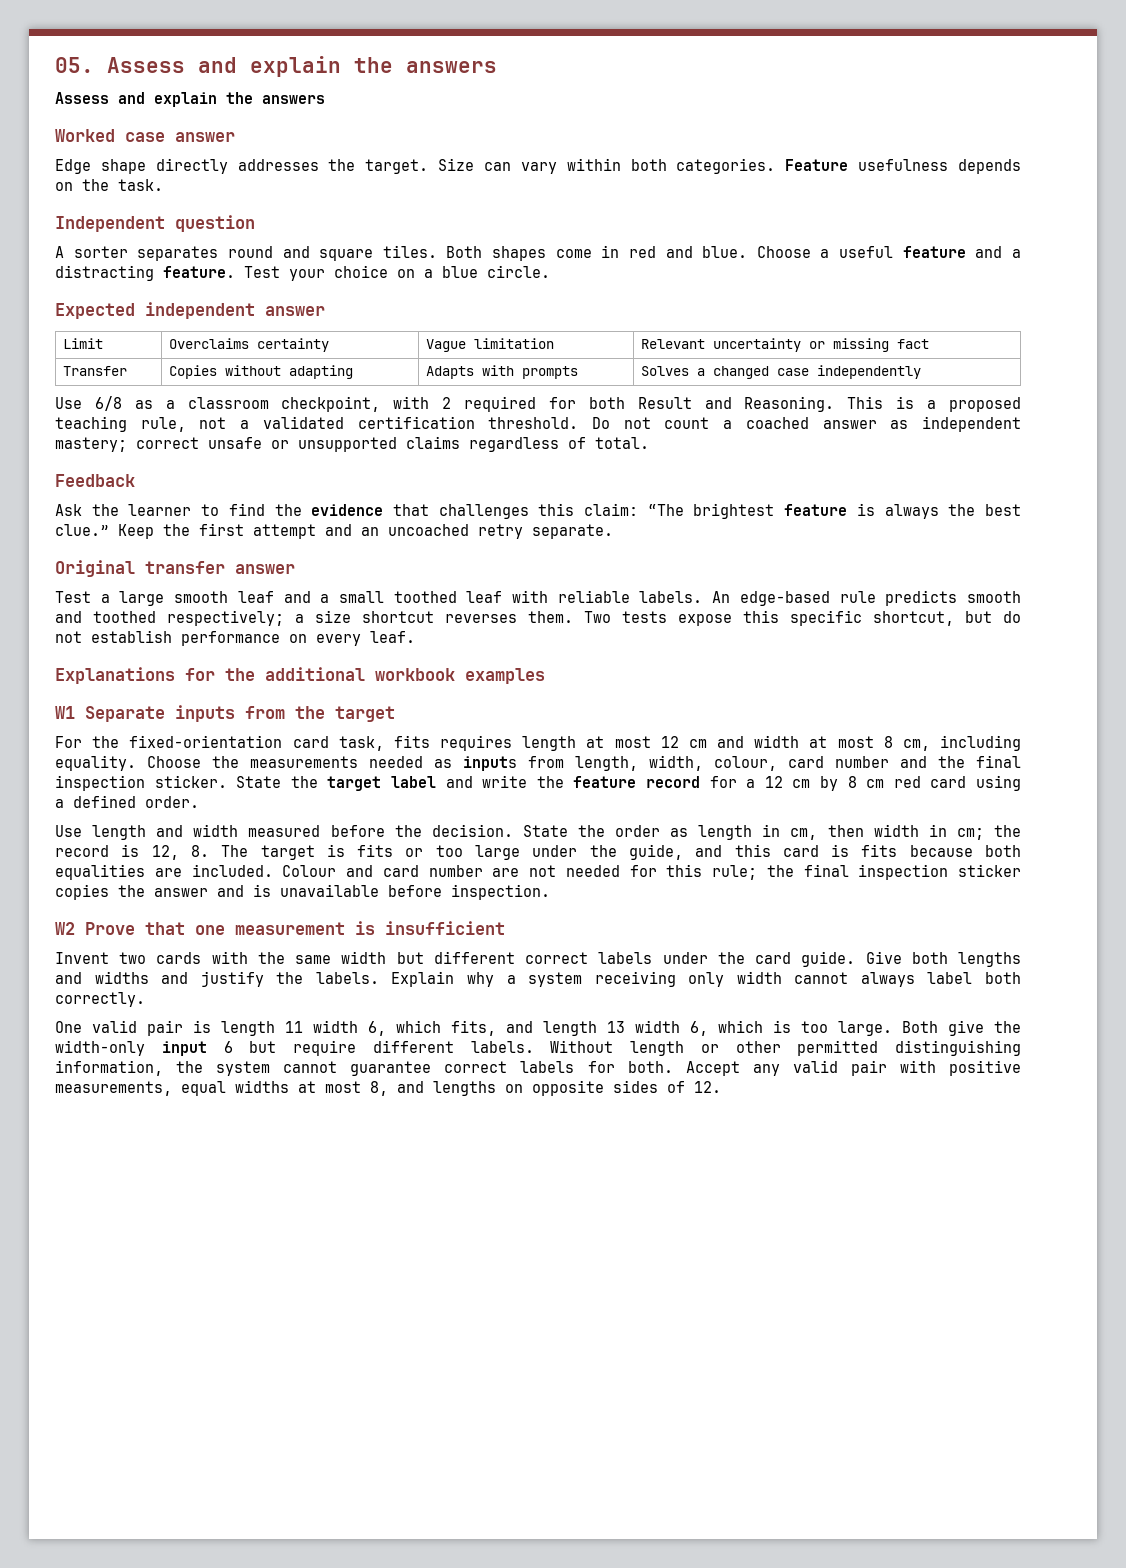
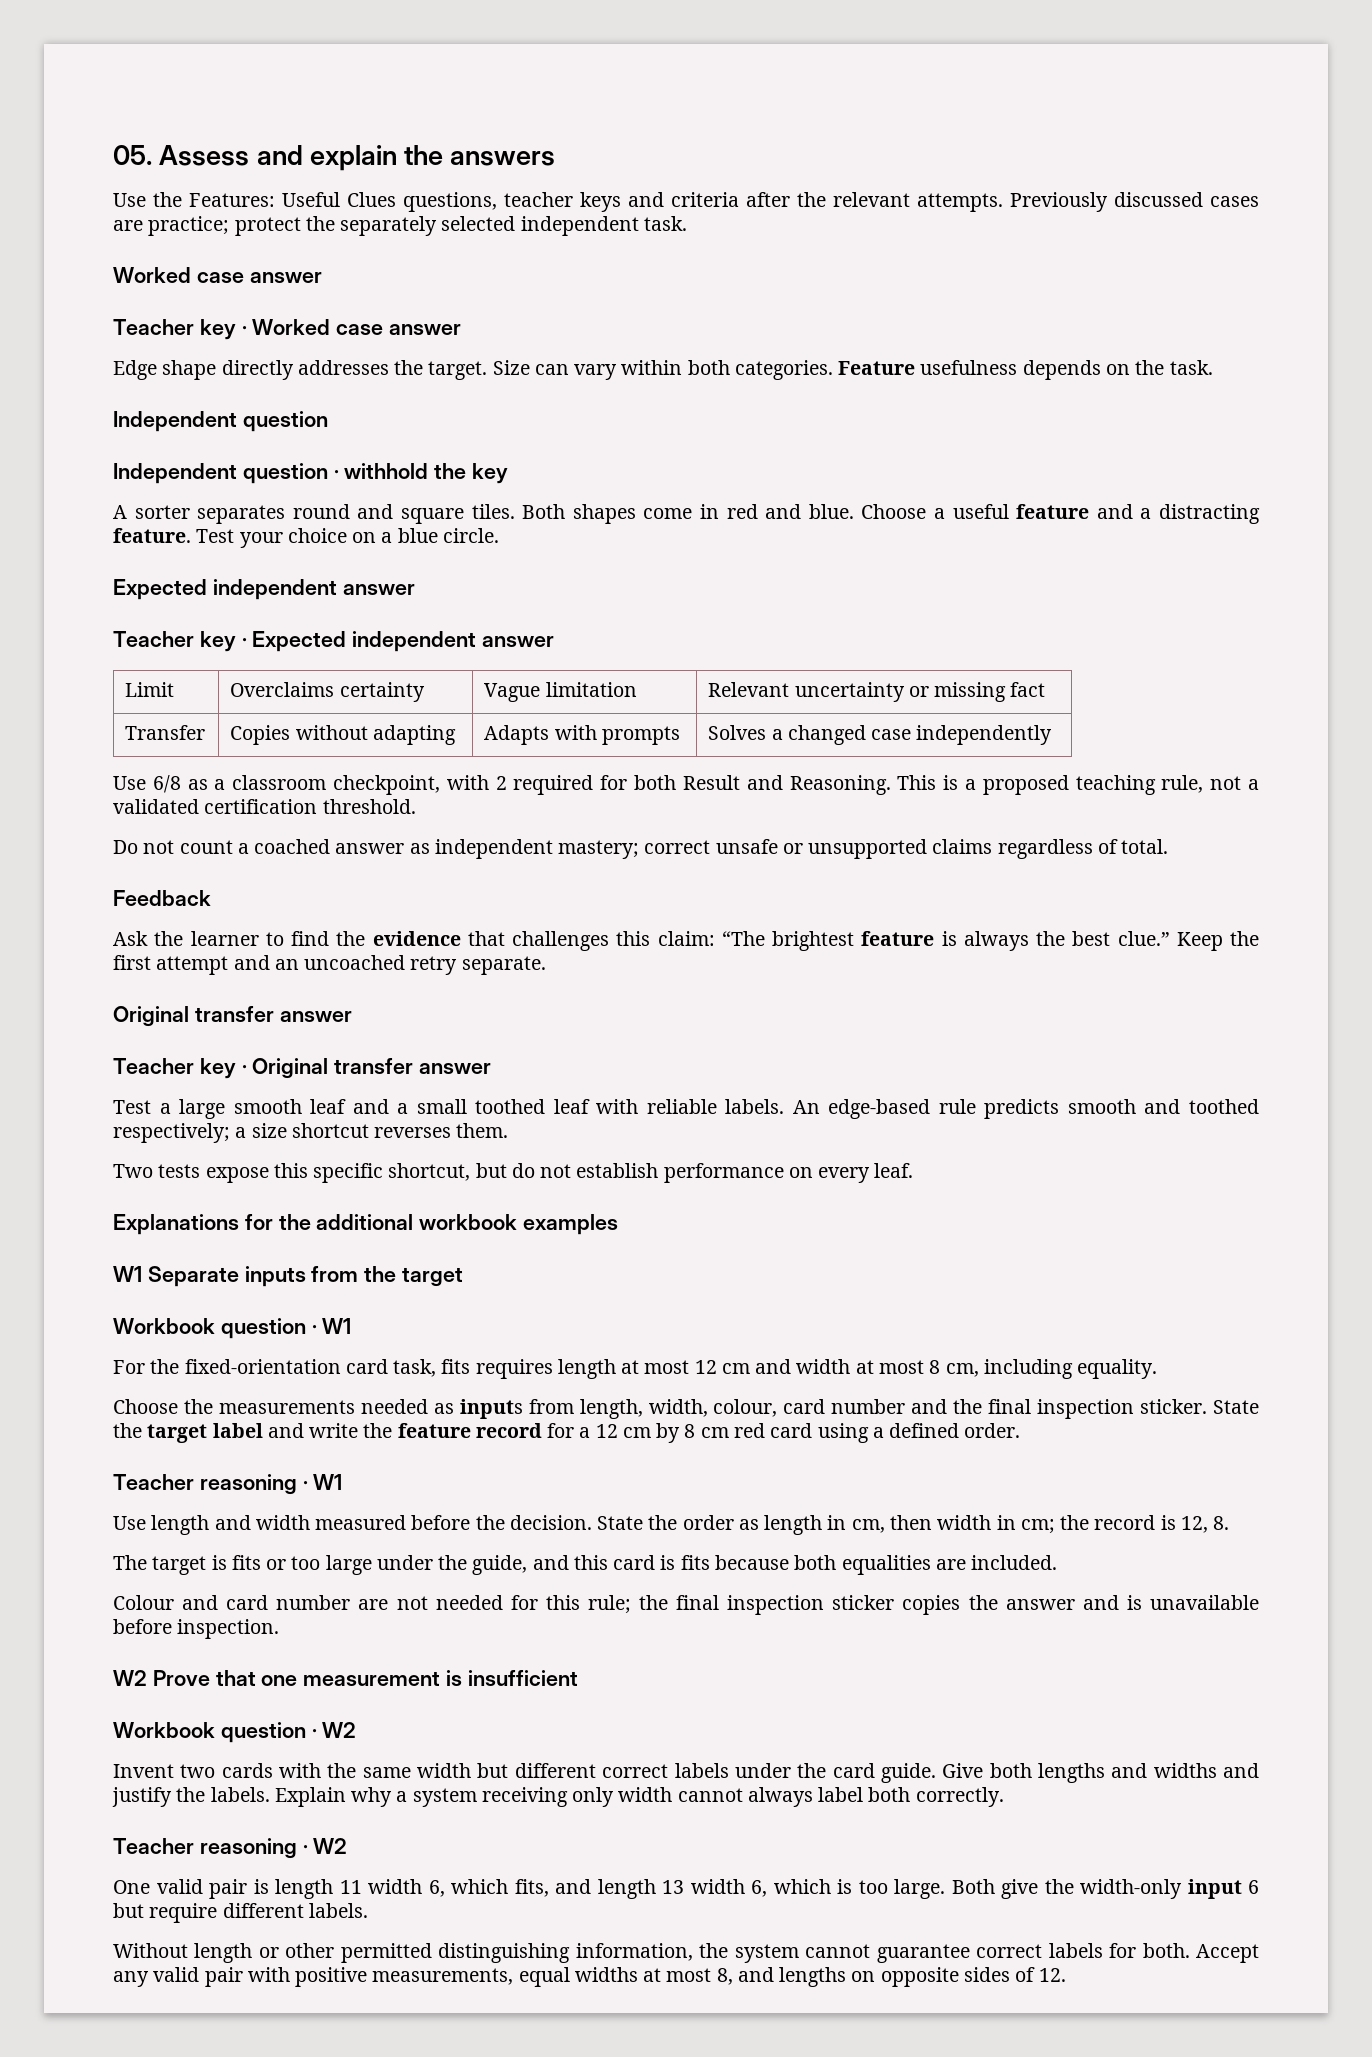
  05. Assess and explain the answers
- Assess and explain the answers
+ Use the Features: Useful Clues questions, teacher keys and criteria after the relevant attempts. Previously discussed cases are practice; protect the separately selected independent task.
  Worked case answer
+ Teacher key · Worked case answer
+ Independent question · withhold the key
+ Teacher key · Expected independent answer
- This is a proposed teaching rule, not a validated certification threshold. Do not count a coached answer as independent mastery; correct unsafe or unsupported claims regardless of total.
+ This is a proposed teaching rule, not a validated certification threshold.
+ Do not count a coached answer as independent mastery; correct unsafe or unsupported claims regardless of total.
+ Teacher key · Original transfer answer
- An edge-based rule predicts smooth and toothed respectively; a size shortcut reverses them. Two tests expose this specific shortcut, but do not establish performance on every leaf.
+ An edge-based rule predicts smooth and toothed respectively; a size shortcut reverses them.
+ Two tests expose this specific shortcut, but do not establish performance on every leaf.
+ Workbook question · W1
- For the fixed-orientation card task, fits requires length at most 12 cm and width at most 8 cm, including equality. Choose the measurements needed as inputs from length, width, colour, card number and the final inspection sticker.
+ For the fixed-orientation card task, fits requires length at most 12 cm and width at most 8 cm, including equality.
+ Choose the measurements needed as inputs from length, width, colour, card number and the final inspection sticker.
+ Teacher reasoning · W1
- State the order as length in cm, then width in cm; the record is 12, 8. The target is fits or too large under the guide, and this card is fits because both equalities are included. Colour and card number are not needed for this rule; the final inspection sticker copies the answer and is unavailable before inspection.
+ State the order as length in cm, then width in cm; the record is 12, 8.
+ The target is fits or too large under the guide, and this card is fits because both equalities are included.
+ Colour and card number are not needed for this rule; the final inspection sticker copies the answer and is unavailable before inspection.
+ Workbook question · W2
+ Teacher reasoning · W2
- Both give the width-only input 6 but require different labels. Without length or other permitted distinguishing information, the system cannot guarantee correct labels for both.
+ Both give the width-only input 6 but require different labels.
+ Without length or other permitted distinguishing information, the system cannot guarantee correct labels for both.

